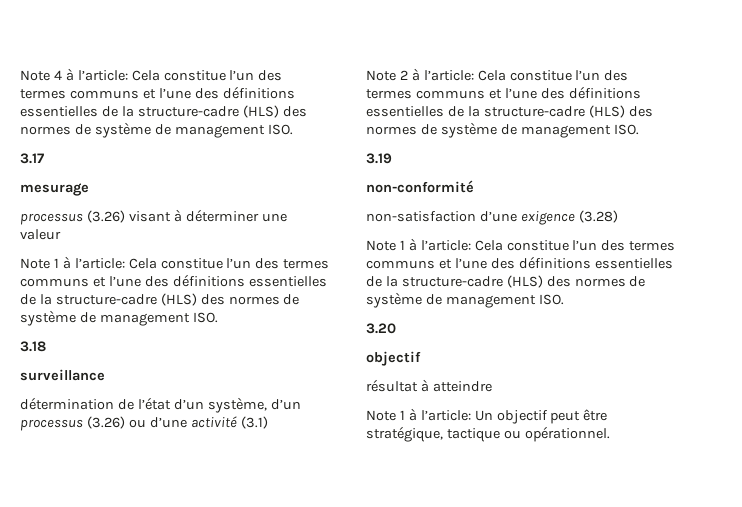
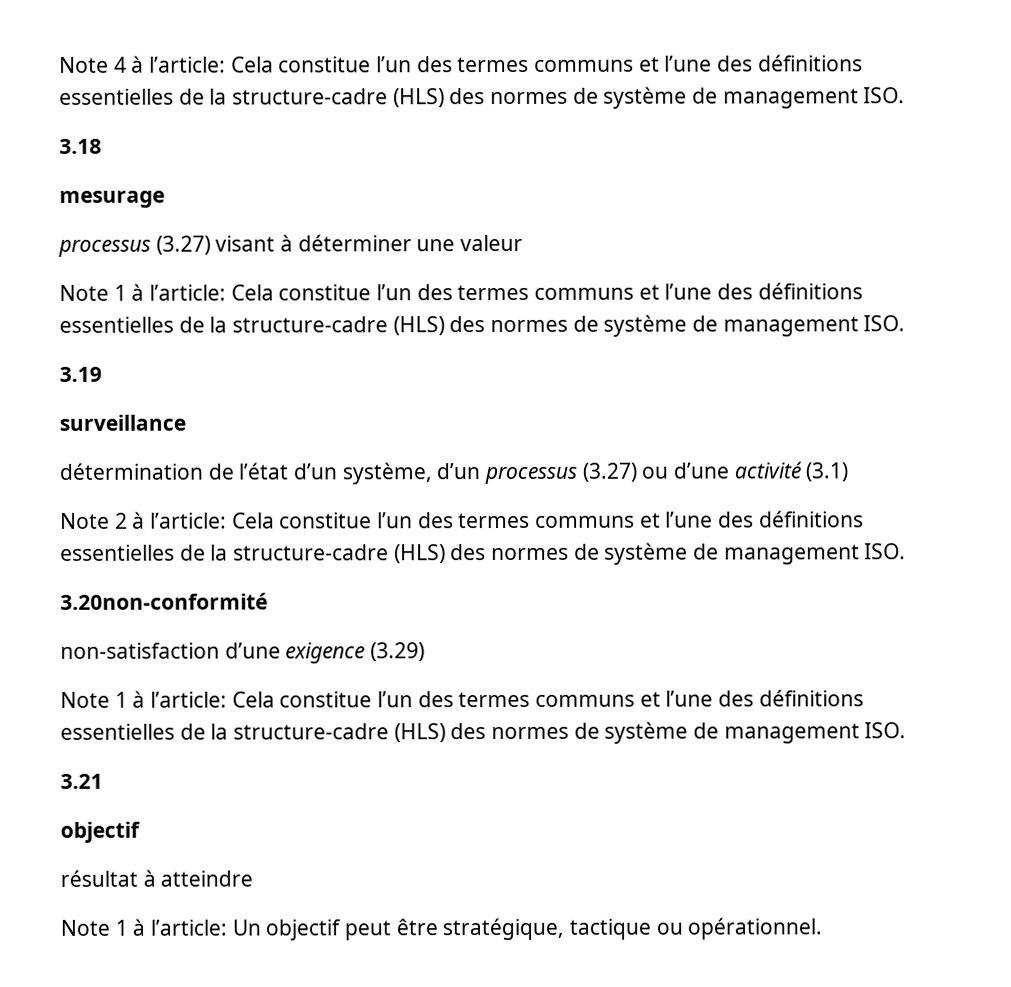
- 3.17
+ 3.18
- processus (3.26) visant à déterminer une valeur
+ processus (3.27) visant à déterminer une valeur
- 3.18
+ 3.19
- détermination de l’état d’un système, d’un processus (3.26) ou d’une activité (3.1)
+ détermination de l’état d’un système, d’un processus (3.27) ou d’une activité (3.1)
- 3.19
- non-conformité
+ 3.20non-conformité
- non-satisfaction d’une exigence (3.28)
+ non-satisfaction d’une exigence (3.29)
- 3.20
+ 3.21

